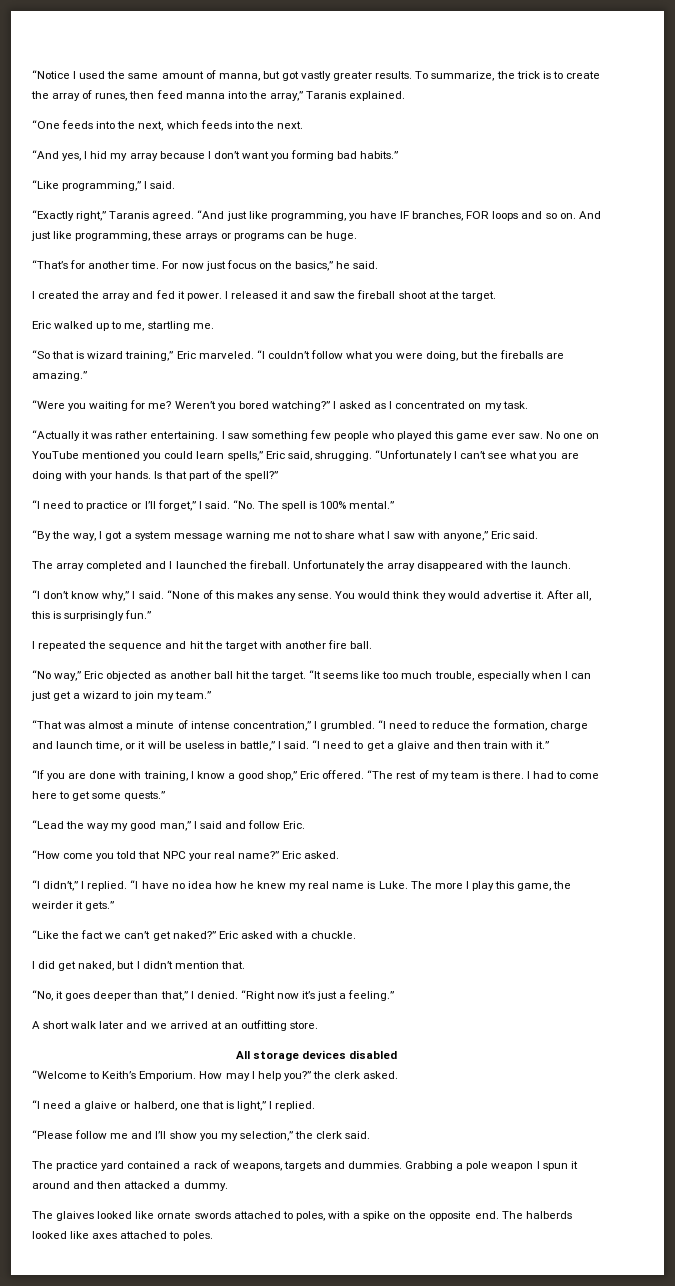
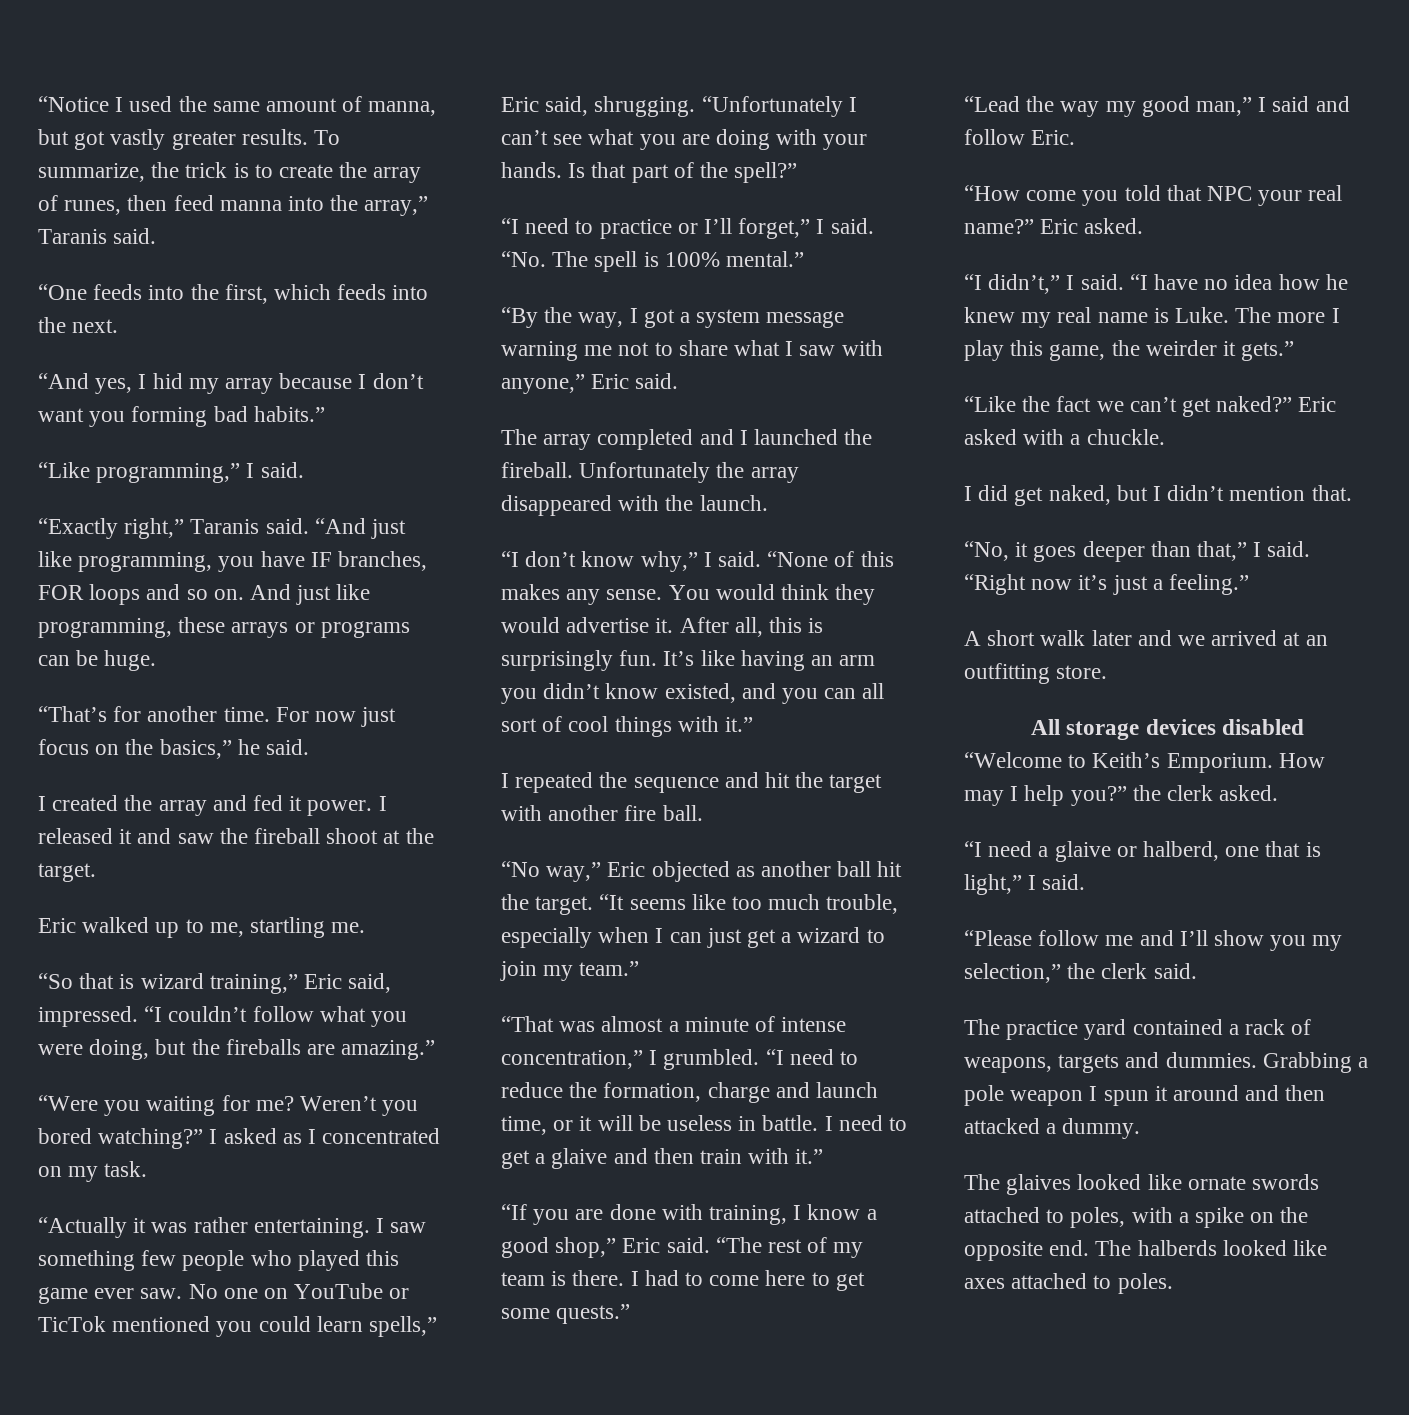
- To summarize, the trick is to create the array of runes, then feed manna into the array,” Taranis explained.
+ To summarize, the trick is to create the array of runes, then feed manna into the array,” Taranis said.
- “One feeds into the next, which feeds into the next.
+ “One feeds into the first, which feeds into the next.
- “Exactly right,” Taranis agreed.
+ “Exactly right,” Taranis said.
- “So that is wizard training,” Eric marveled.
+ “So that is wizard training,” Eric said, impressed.
- No one on YouTube mentioned you could learn spells,” Eric said, shrugging.
+ No one on YouTube or TicTok mentioned you could learn spells,” Eric said, shrugging.
- After all, this is surprisingly fun.”
+ After all, this is surprisingly fun. It’s like having an arm you didn’t know existed, and you can all sort of cool things with it.”
- “I need to reduce the formation, charge and launch time, or it will be useless in battle,” I said. “I need to get a glaive and then train with it.”
+ “I need to reduce the formation, charge and launch time, or it will be useless in battle. I need to get a glaive and then train with it.”
- “If you are done with training, I know a good shop,” Eric offered.
+ “If you are done with training, I know a good shop,” Eric said.
- “I didn’t,” I replied.
+ “I didn’t,” I said.
- “No, it goes deeper than that,” I denied.
+ “No, it goes deeper than that,” I said.
- “I need a glaive or halberd, one that is light,” I replied.
+ “I need a glaive or halberd, one that is light,” I said.

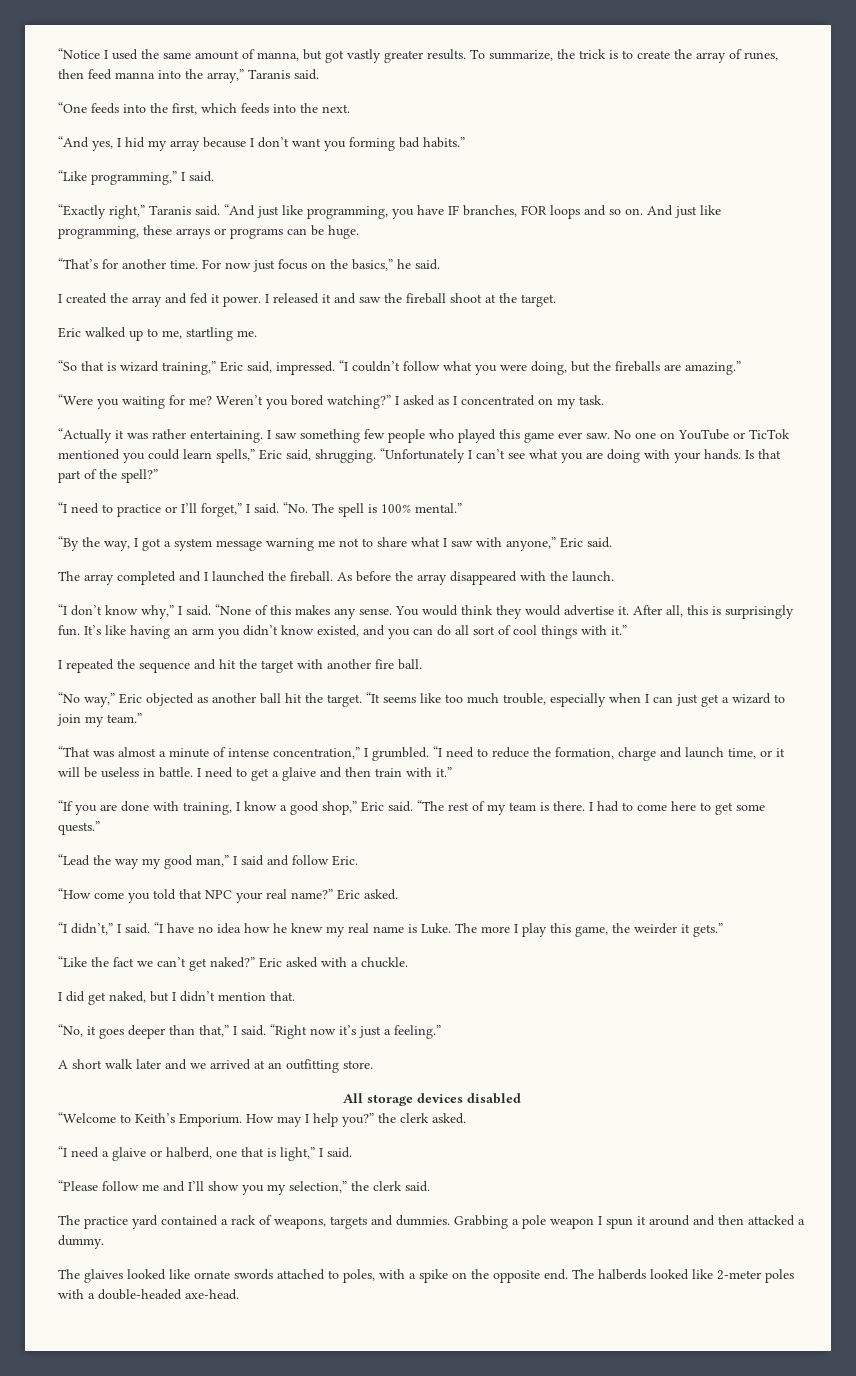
- Unfortunately the array disappeared with the launch.
+ As before the array disappeared with the launch.
- It’s like having an arm you didn’t know existed, and you can all sort of cool things with it.”
+ It’s like having an arm you didn’t know existed, and you can do all sort of cool things with it.”
- The halberds looked like axes attached to poles.
+ The halberds looked like 2-meter poles with a double-headed axe-head.

